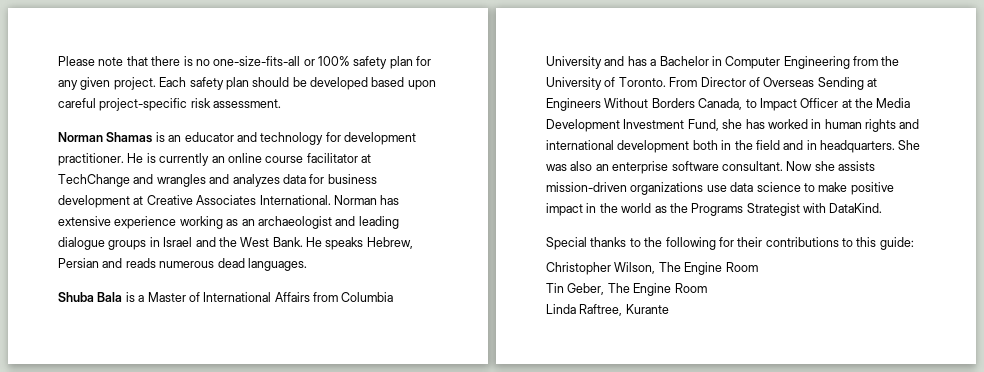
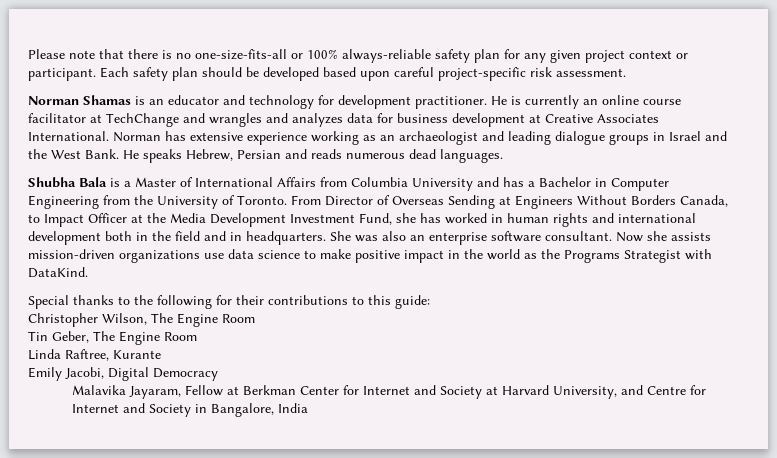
- Please note that there is no one-size-fits-all or 100% safety plan for any given project.
+ Please note that there is no one-size-fits-all or 100% always-reliable safety plan for any given project context or participant.
- Shuba Bala is a Master of International Affairs from Columbia University and has a Bachelor in Computer Engineering from the University of Toronto.
+ Shubha Bala is a Master of International Affairs from Columbia University and has a Bachelor in Computer Engineering from the University of Toronto.
+ Emily Jacobi, Digital Democracy
+ Malavika Jayaram, Fellow at Berkman Center for Internet and Society at Harvard University, and Centre for Internet and Society in Bangalore, India

